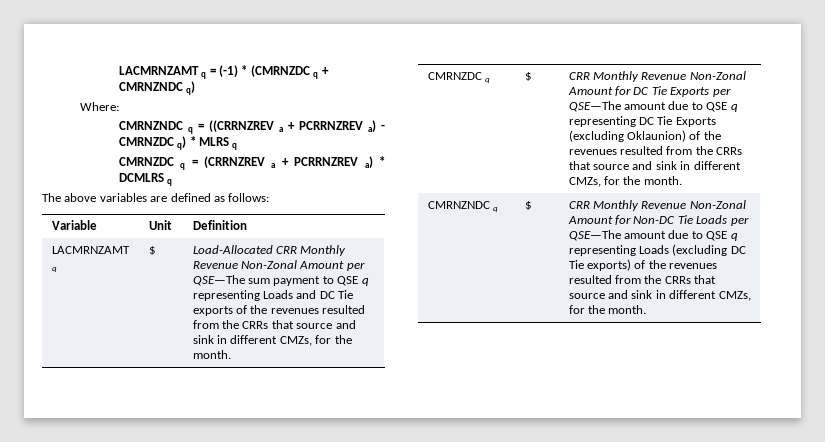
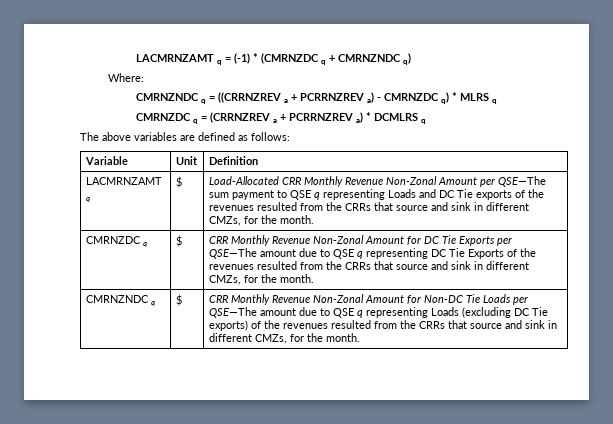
- CRR Monthly Revenue Non-Zonal Amount for DC Tie Exports per QSE—The amount due to QSE q representing DC Tie Exports (excluding Oklaunion) of the revenues resulted from the CRRs that source and sink in different CMZs, for the month.
+ CRR Monthly Revenue Non-Zonal Amount for DC Tie Exports per QSE—The amount due to QSE q representing DC Tie Exports of the revenues resulted from the CRRs that source and sink in different CMZs, for the month.

